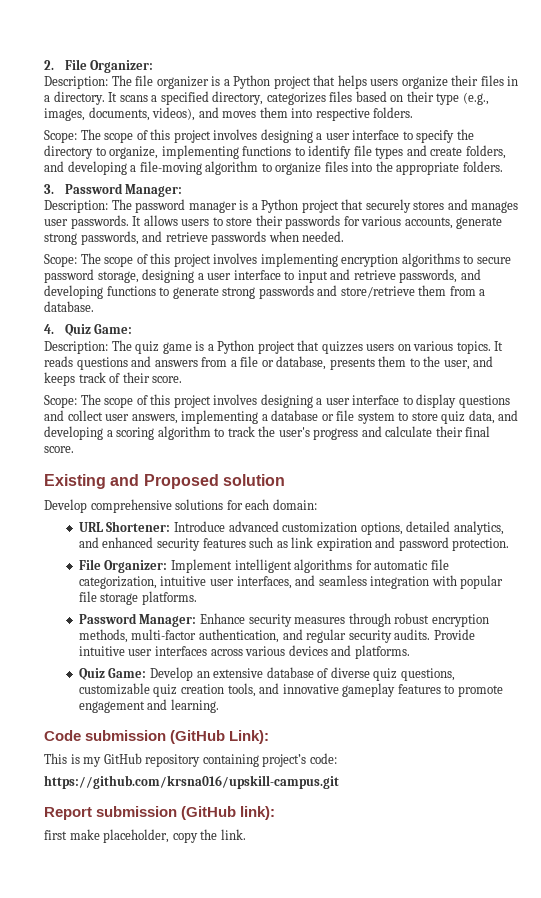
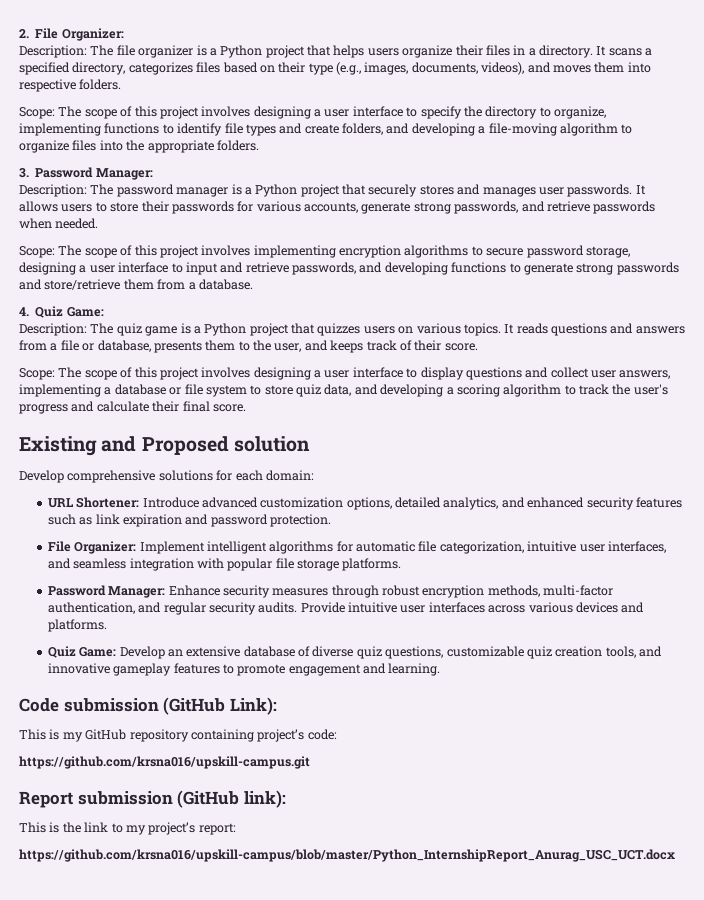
- first make placeholder, copy the link.
+ This is the link to my project’s report:
+ https://github.com/krsna016/upskill-campus/blob/master/Python_InternshipReport_Anurag_USC_UCT.docx

